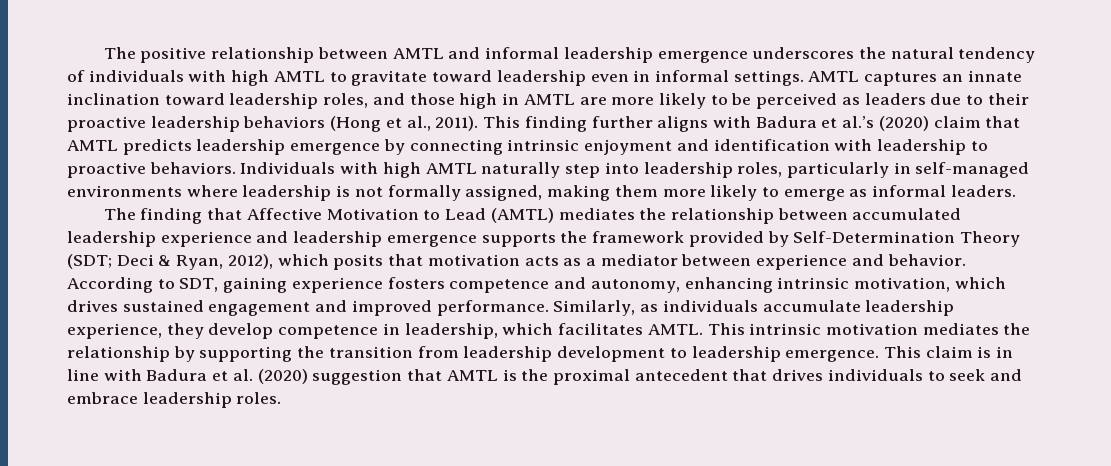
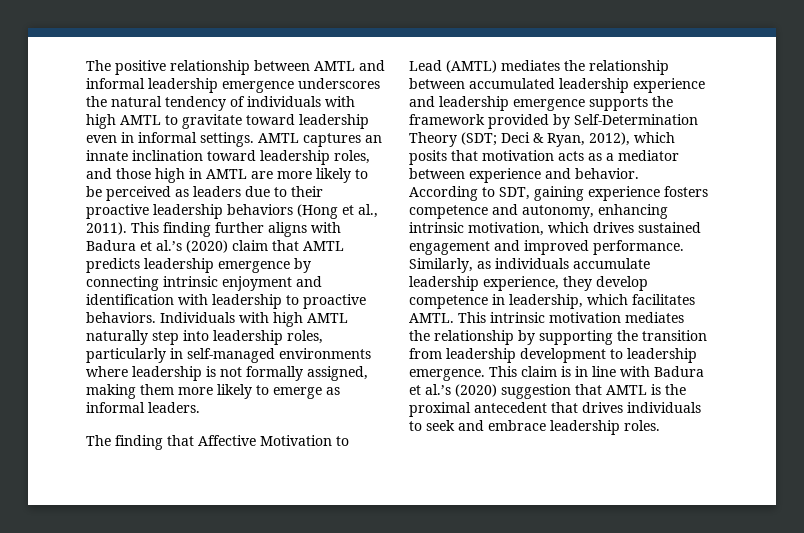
- This claim is in line with Badura et al. (2020) suggestion that AMTL is the proximal antecedent that drives individuals to seek and embrace leadership roles.
+ This claim is in line with Badura et al.’s (2020) suggestion that AMTL is the proximal antecedent that drives individuals to seek and embrace leadership roles.

